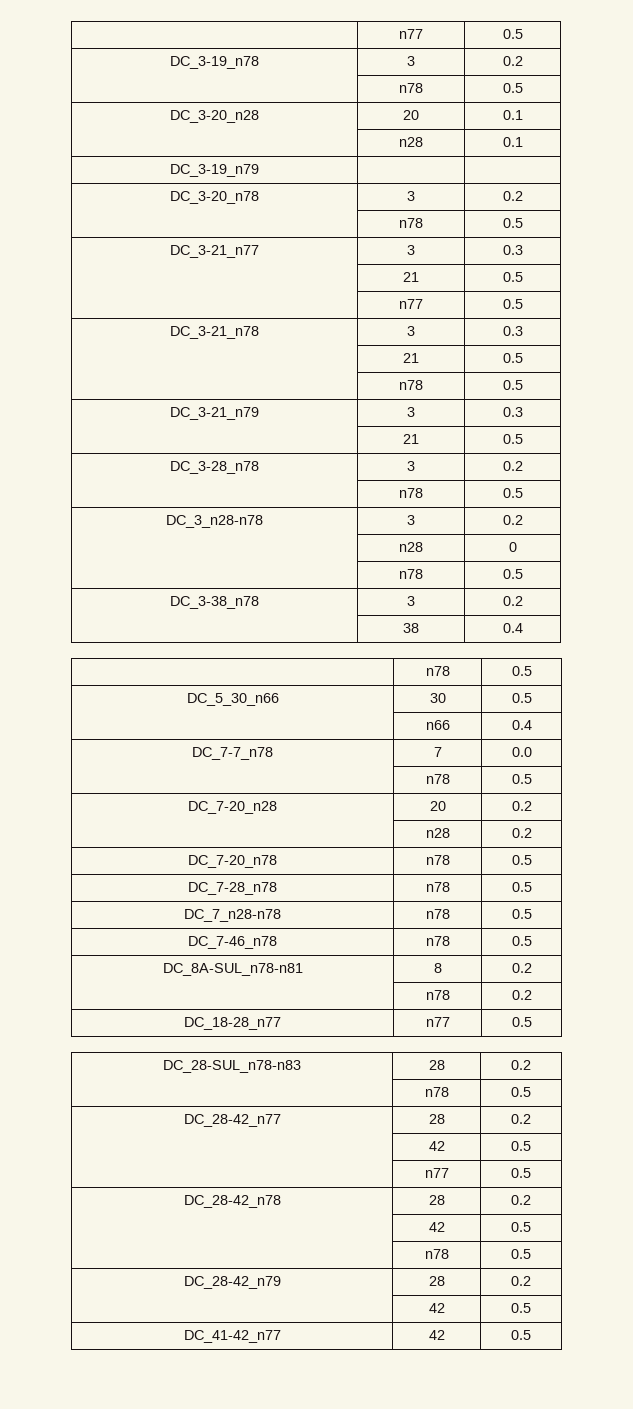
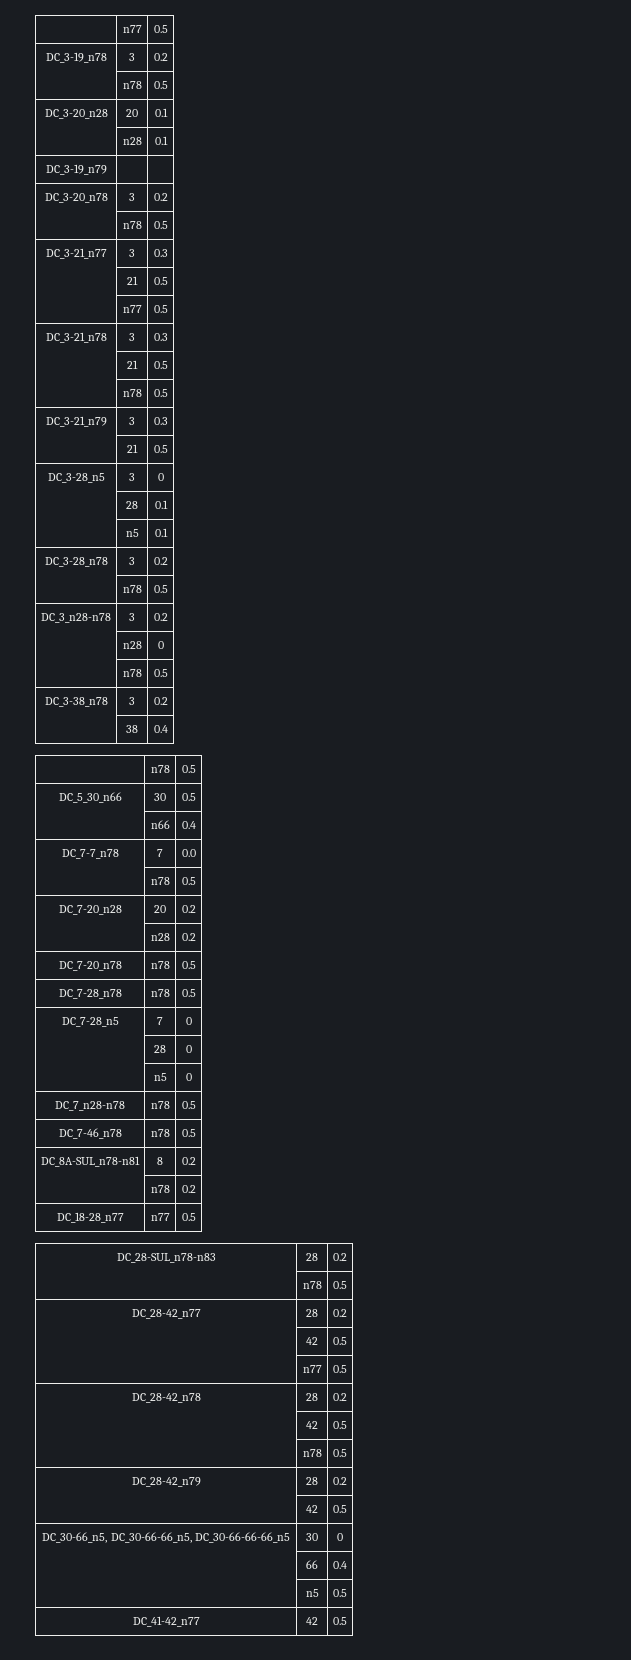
+ DC_3-28_n5 | 3 | 0
+ | 28 | 0.1
+ | n5 | 0.1
+ DC_7-28_n5 | 7 | 0
+ | 28 | 0
+ | n5 | 0
+ DC_30-66_n5, DC_30-66-66_n5, DC_30-66-66-66_n5 | 30 | 0
+ | 66 | 0.4
+ | n5 | 0.5

